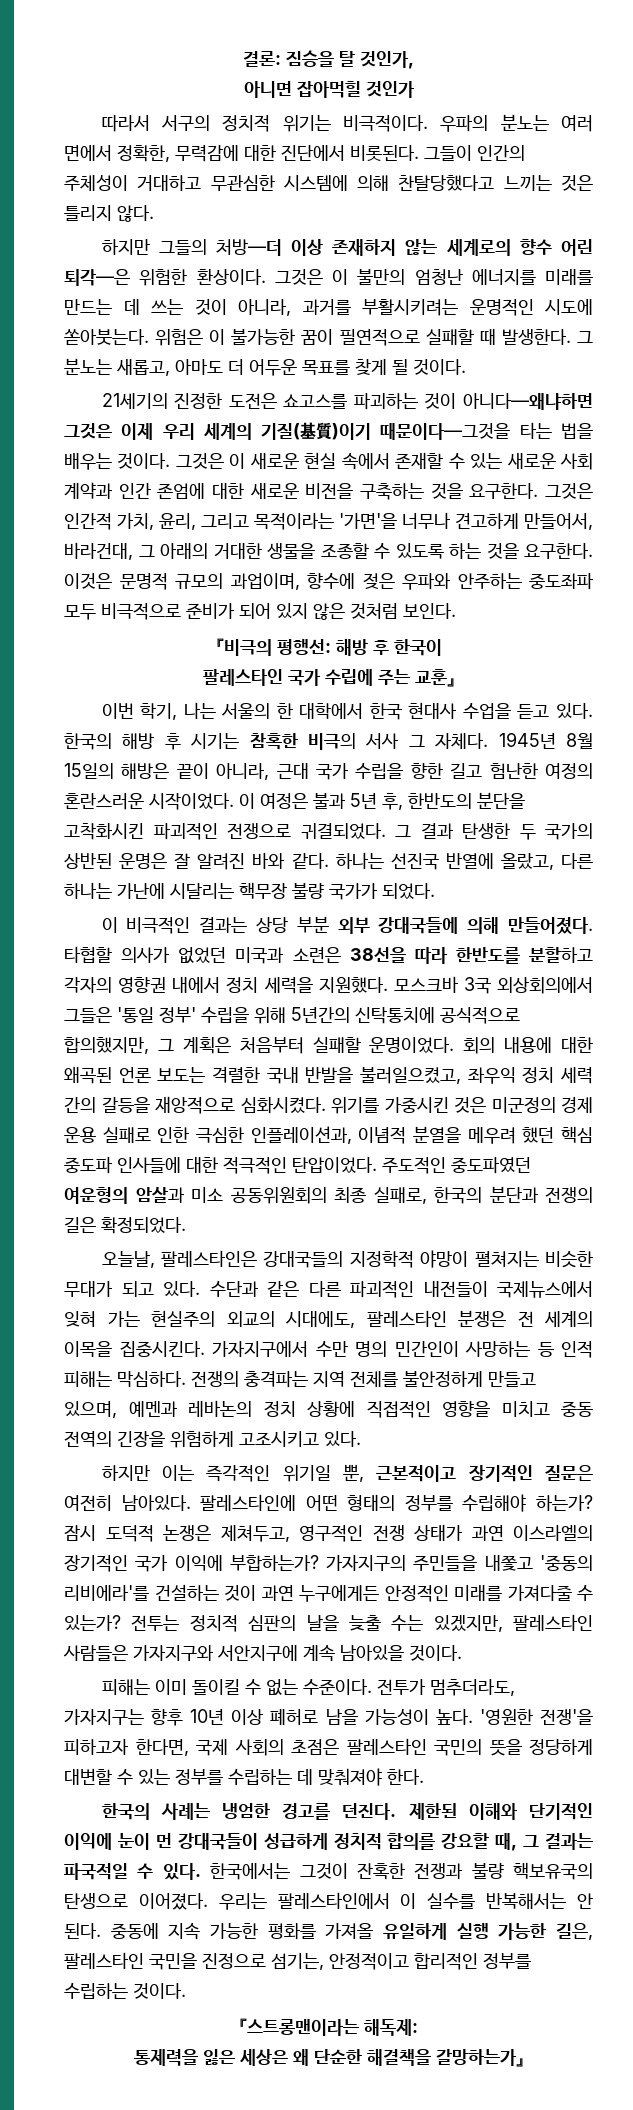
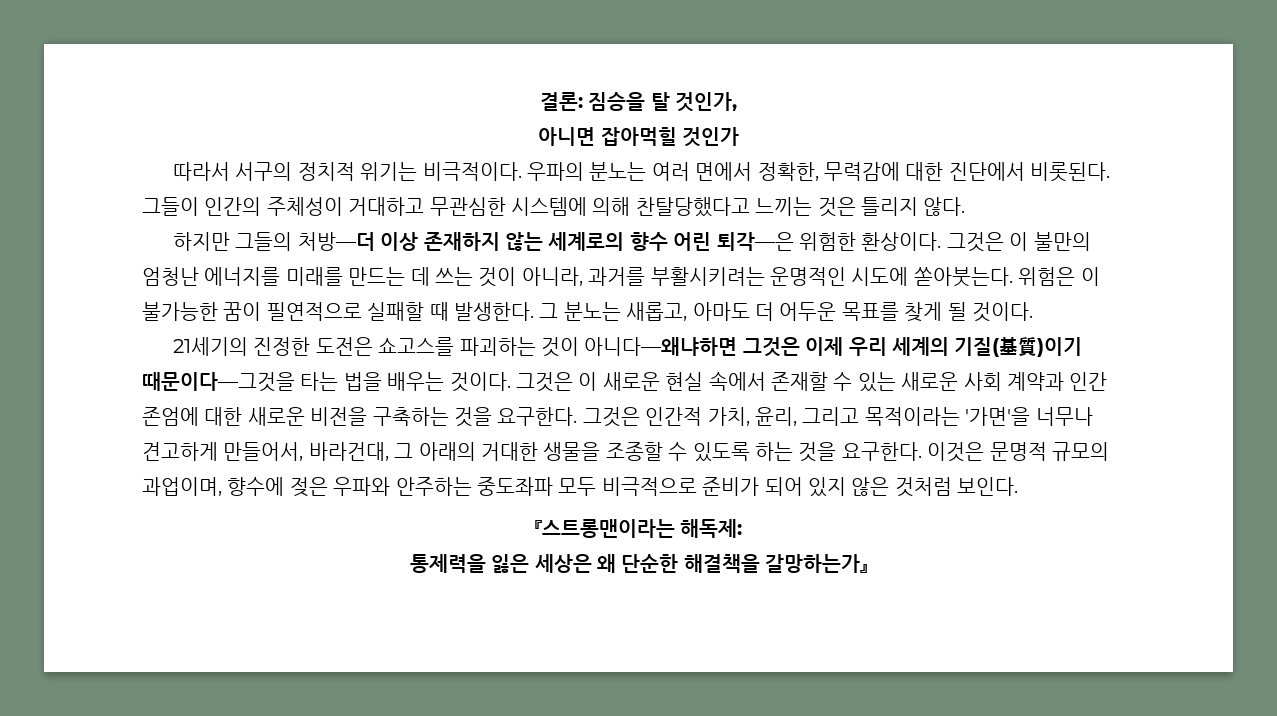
- 『비극의 평행선: 해방 후 한국이
- 팔레스타인 국가 수립에 주는 교훈』
- 이번 학기, 나는 서울의 한 대학에서 한국 현대사 수업을 듣고 있다. 한국의 해방 후 시기는 참혹한 비극의 서사 그 자체다. 1945년 8월 15일의 해방은 끝이 아니라, 근대 국가 수립을 향한 길고 험난한 여정의 혼란스러운 시작이었다. 이 여정은 불과 5년 후, 한반도의 분단을 고착화시킨 파괴적인 전쟁으로 귀결되었다. 그 결과 탄생한 두 국가의 상반된 운명은 잘 알려진 바와 같다. 하나는 선진국 반열에 올랐고, 다른 하나는 가난에 시달리는 핵무장 불량 국가가 되었다.
- 이 비극적인 결과는 상당 부분 외부 강대국들에 의해 만들어졌다. 타협할 의사가 없었던 미국과 소련은 38선을 따라 한반도를 분할하고 각자의 영향권 내에서 정치 세력을 지원했다. 모스크바 3국 외상회의에서 그들은 '통일 정부' 수립을 위해 5년간의 신탁통치에 공식적으로 합의했지만, 그 계획은 처음부터 실패할 운명이었다. 회의 내용에 대한 왜곡된 언론 보도는 격렬한 국내 반발을 불러일으켰고, 좌우익 정치 세력 간의 갈등을 재앙적으로 심화시켰다. 위기를 가중시킨 것은 미군정의 경제 운용 실패로 인한 극심한 인플레이션과, 이념적 분열을 메우려 했던 핵심 중도파 인사들에 대한 적극적인 탄압이었다. 주도적인 중도파였던 여운형의 암살과 미소 공동위원회의 최종 실패로, 한국의 분단과 전쟁의 길은 확정되었다.
- 오늘날, 팔레스타인은 강대국들의 지정학적 야망이 펼쳐지는 비슷한 무대가 되고 있다. 수단과 같은 다른 파괴적인 내전들이 국제뉴스에서 잊혀 가는 현실주의 외교의 시대에도, 팔레스타인 분쟁은 전 세계의 이목을 집중시킨다. 가자지구에서 수만 명의 민간인이 사망하는 등 인적 피해는 막심하다. 전쟁의 충격파는 지역 전체를 불안정하게 만들고 있으며, 예멘과 레바논의 정치 상황에 직접적인 영향을 미치고 중동 전역의 긴장을 위험하게 고조시키고 있다.
- 하지만 이는 즉각적인 위기일 뿐, 근본적이고 장기적인 질문은 여전히 남아있다. 팔레스타인에 어떤 형태의 정부를 수립해야 하는가? 잠시 도덕적 논쟁은 제쳐두고, 영구적인 전쟁 상태가 과연 이스라엘의 장기적인 국가 이익에 부합하는가? 가자지구의 주민들을 내쫓고 '중동의 리비에라'를 건설하는 것이 과연 누구에게든 안정적인 미래를 가져다줄 수 있는가? 전투는 정치적 심판의 날을 늦출 수는 있겠지만, 팔레스타인 사람들은 가자지구와 서안지구에 계속 남아있을 것이다.
- 피해는 이미 돌이킬 수 없는 수준이다. 전투가 멈추더라도, 가자지구는 향후 10년 이상 폐허로 남을 가능성이 높다. '영원한 전쟁'을 피하고자 한다면, 국제 사회의 초점은 팔레스타인 국민의 뜻을 정당하게 대변할 수 있는 정부를 수립하는 데 맞춰져야 한다.
- 한국의 사례는 냉엄한 경고를 던진다. 제한된 이해와 단기적인 이익에 눈이 먼 강대국들이 성급하게 정치적 합의를 강요할 때, 그 결과는 파국적일 수 있다. 한국에서는 그것이 잔혹한 전쟁과 불량 핵보유국의 탄생으로 이어졌다. 우리는 팔레스타인에서 이 실수를 반복해서는 안 된다. 중동에 지속 가능한 평화를 가져올 유일하게 실행 가능한 길은, 팔레스타인 국민을 진정으로 섬기는, 안정적이고 합리적인 정부를 수립하는 것이다.

